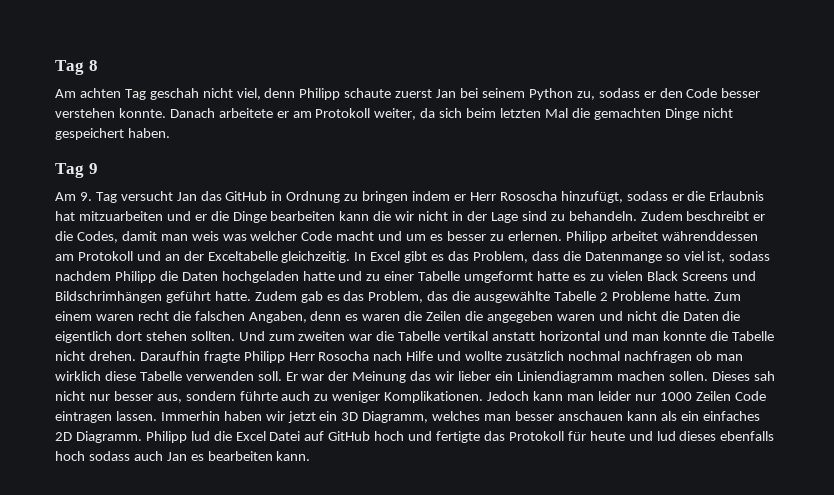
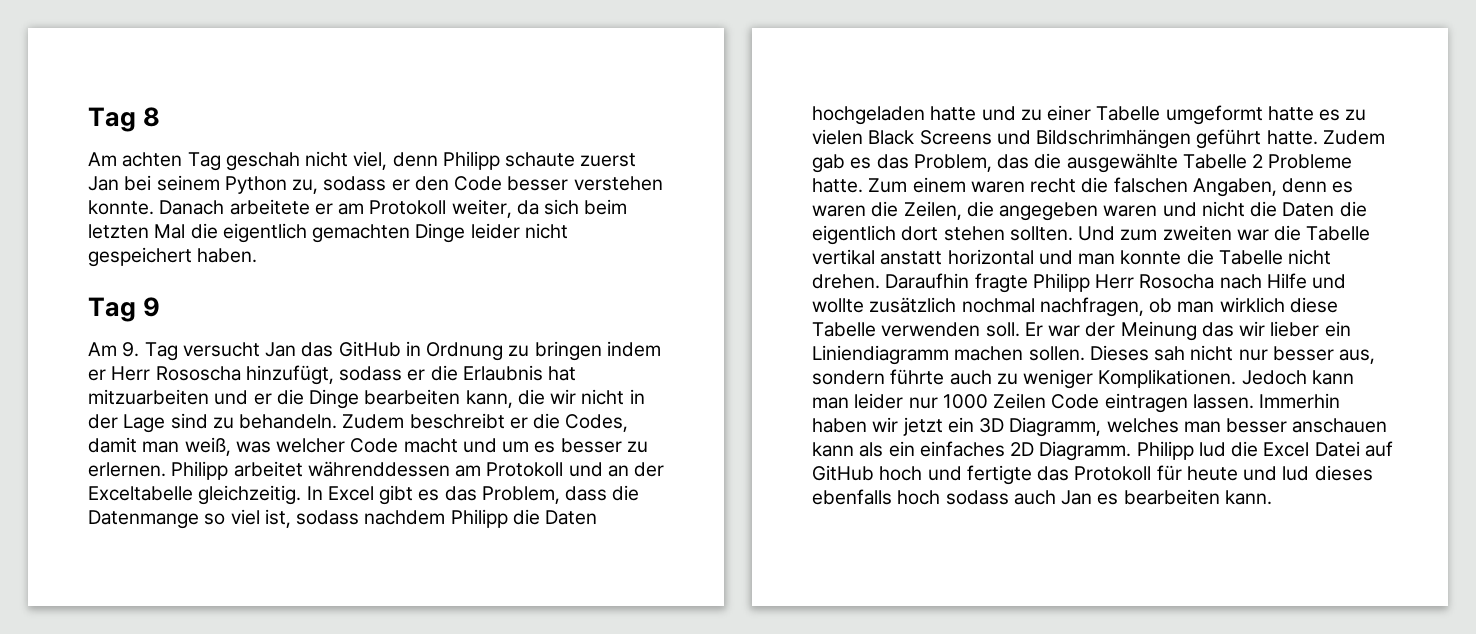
- Danach arbeitete er am Protokoll weiter, da sich beim letzten Mal die gemachten Dinge nicht gespeichert haben.
+ Danach arbeitete er am Protokoll weiter, da sich beim letzten Mal die eigentlich gemachten Dinge leider nicht gespeichert haben.
- Am 9. Tag versucht Jan das GitHub in Ordnung zu bringen indem er Herr Rososcha hinzufügt, sodass er die Erlaubnis hat mitzuarbeiten und er die Dinge bearbeiten kann die wir nicht in der Lage sind zu behandeln.
+ Am 9. Tag versucht Jan das GitHub in Ordnung zu bringen indem er Herr Rososcha hinzufügt, sodass er die Erlaubnis hat mitzuarbeiten und er die Dinge bearbeiten kann, die wir nicht in der Lage sind zu behandeln.
- Zudem beschreibt er die Codes, damit man weis was welcher Code macht und um es besser zu erlernen.
+ Zudem beschreibt er die Codes, damit man weiß, was welcher Code macht und um es besser zu erlernen.
- Zum einem waren recht die falschen Angaben, denn es waren die Zeilen die angegeben waren und nicht die Daten die eigentlich dort stehen sollten.
+ Zum einem waren recht die falschen Angaben, denn es waren die Zeilen, die angegeben waren und nicht die Daten die eigentlich dort stehen sollten.
- Daraufhin fragte Philipp Herr Rosocha nach Hilfe und wollte zusätzlich nochmal nachfragen ob man wirklich diese Tabelle verwenden soll.
+ Daraufhin fragte Philipp Herr Rosocha nach Hilfe und wollte zusätzlich nochmal nachfragen, ob man wirklich diese Tabelle verwenden soll.

